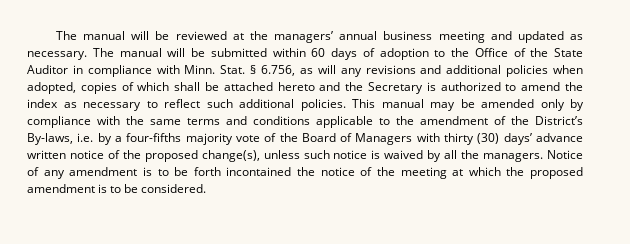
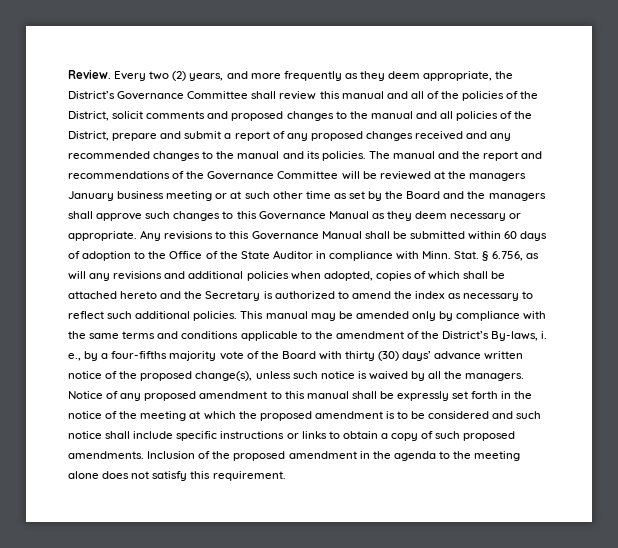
- The manual will be reviewed at the managers’ annual business meeting and updated as necessary. The manual will be submitted within 60 days of adoption to the Office of the State Auditor in compliance with Minn.
+ Review. Every two (2) years, and more frequently as they deem appropriate, the District’s Governance Committee shall review this manual and all of the policies of the District, solicit comments and proposed changes to the manual and all policies of the District, prepare and submit a report of any proposed changes received and any recommended changes to the manual and its policies. The manual and the report and recommendations of the Governance Committee will be reviewed at the managers January business meeting or at such other time as set by the Board and the managers shall approve such changes to this Governance Manual as they deem necessary or appropriate. Any revisions to this Governance Manual shall be submitted within 60 days of adoption to the Office of the State Auditor in compliance with Minn.
- This manual may be amended only by compliance with the same terms and conditions applicable to the amendment of the District’s By-laws, i.e. by a four-fifths majority vote of the Board of Managers with thirty (30) days’ advance written notice of the proposed change(s), unless such notice is waived by all the managers.
+ This manual may be amended only by compliance with the same terms and conditions applicable to the amendment of the District’s By-laws, i. e., by a four-fifths majority vote of the Board with thirty (30) days’ advance written notice of the proposed change(s), unless such notice is waived by all the managers.
- Notice of any amendment is to be forth incontained the notice of the meeting at which the proposed amendment is to be considered.
+ Notice of any proposed amendment to this manual shall be expressly set forth in the notice of the meeting at which the proposed amendment is to be considered and such notice shall include specific instructions or links to obtain a copy of such proposed amendments. Inclusion of the proposed amendment in the agenda to the meeting alone does not satisfy this requirement.

